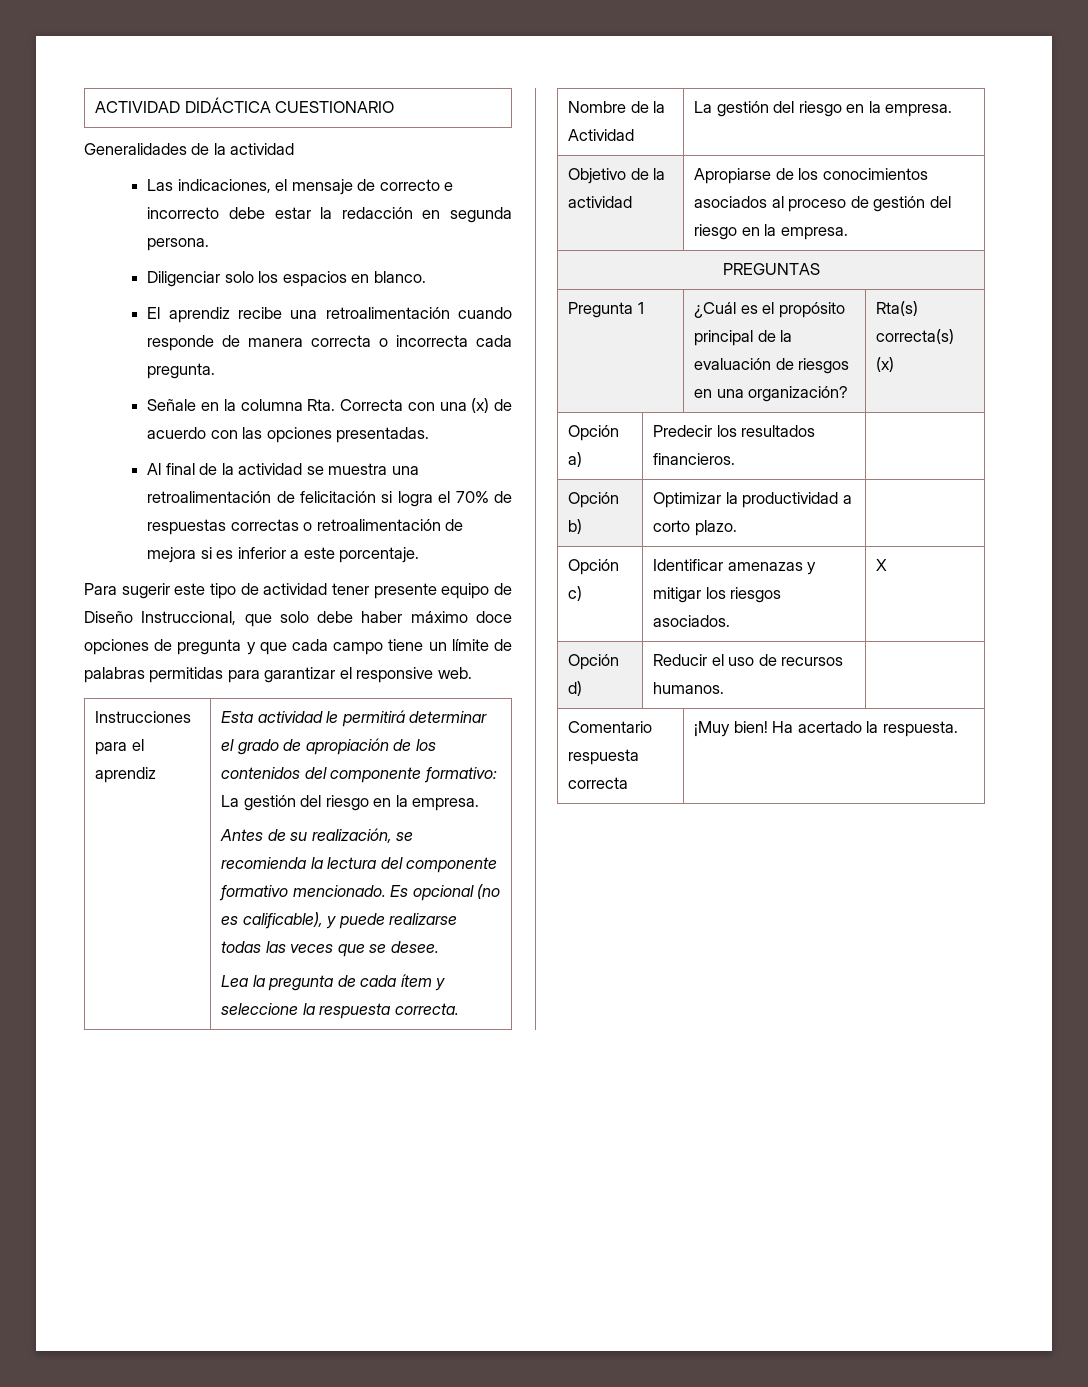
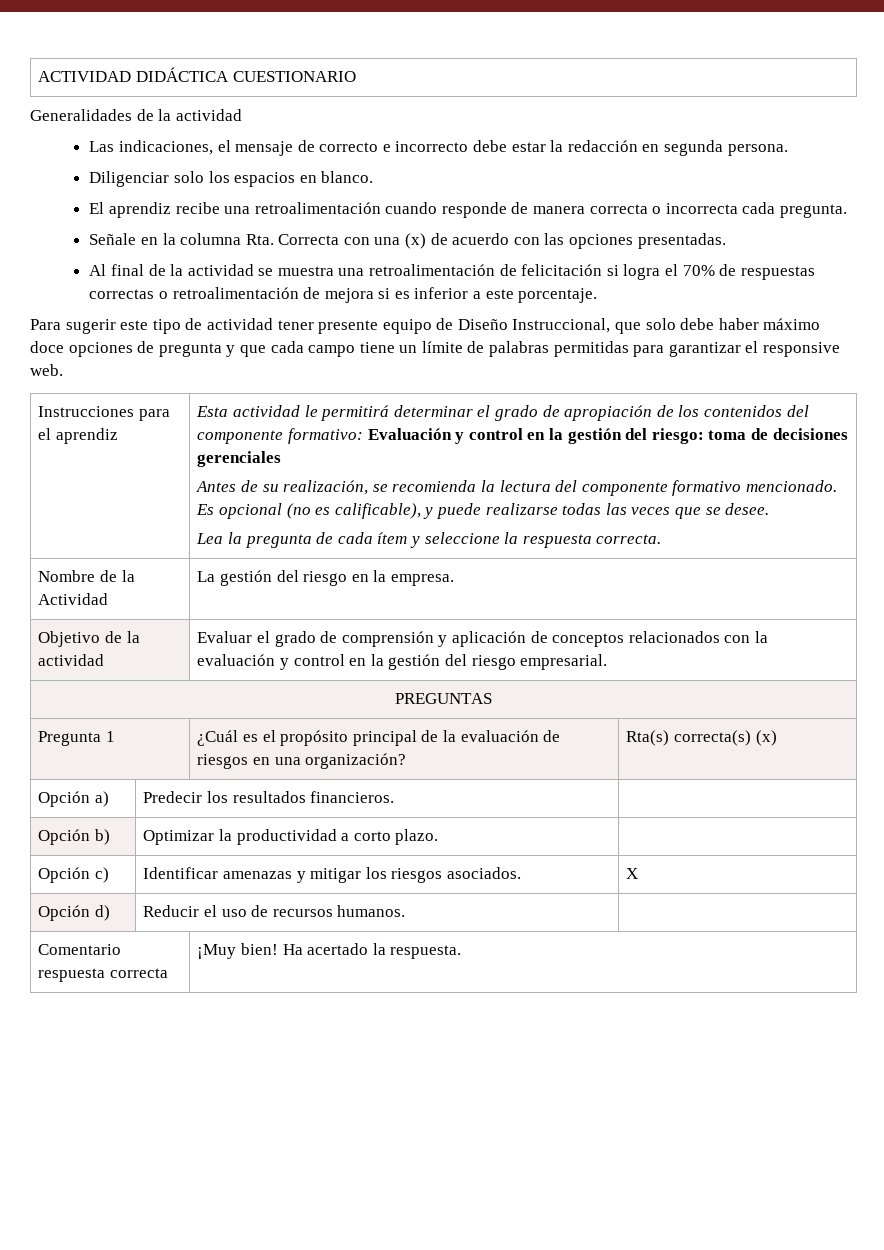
- Esta actividad le permitirá determinar el grado de apropiación de los contenidos del componente formativo: La gestión del riesgo en la empresa.
+ Esta actividad le permitirá determinar el grado de apropiación de los contenidos del componente formativo: Evaluación y control en la gestión del riesgo: toma de decisiones gerenciales
- Objetivo de la actividad | Apropiarse de los conocimientos asociados al proceso de gestión del riesgo en la empresa.
+ Objetivo de la actividad | Evaluar el grado de comprensión y aplicación de conceptos relacionados con la evaluación y control en la gestión del riesgo empresarial.

